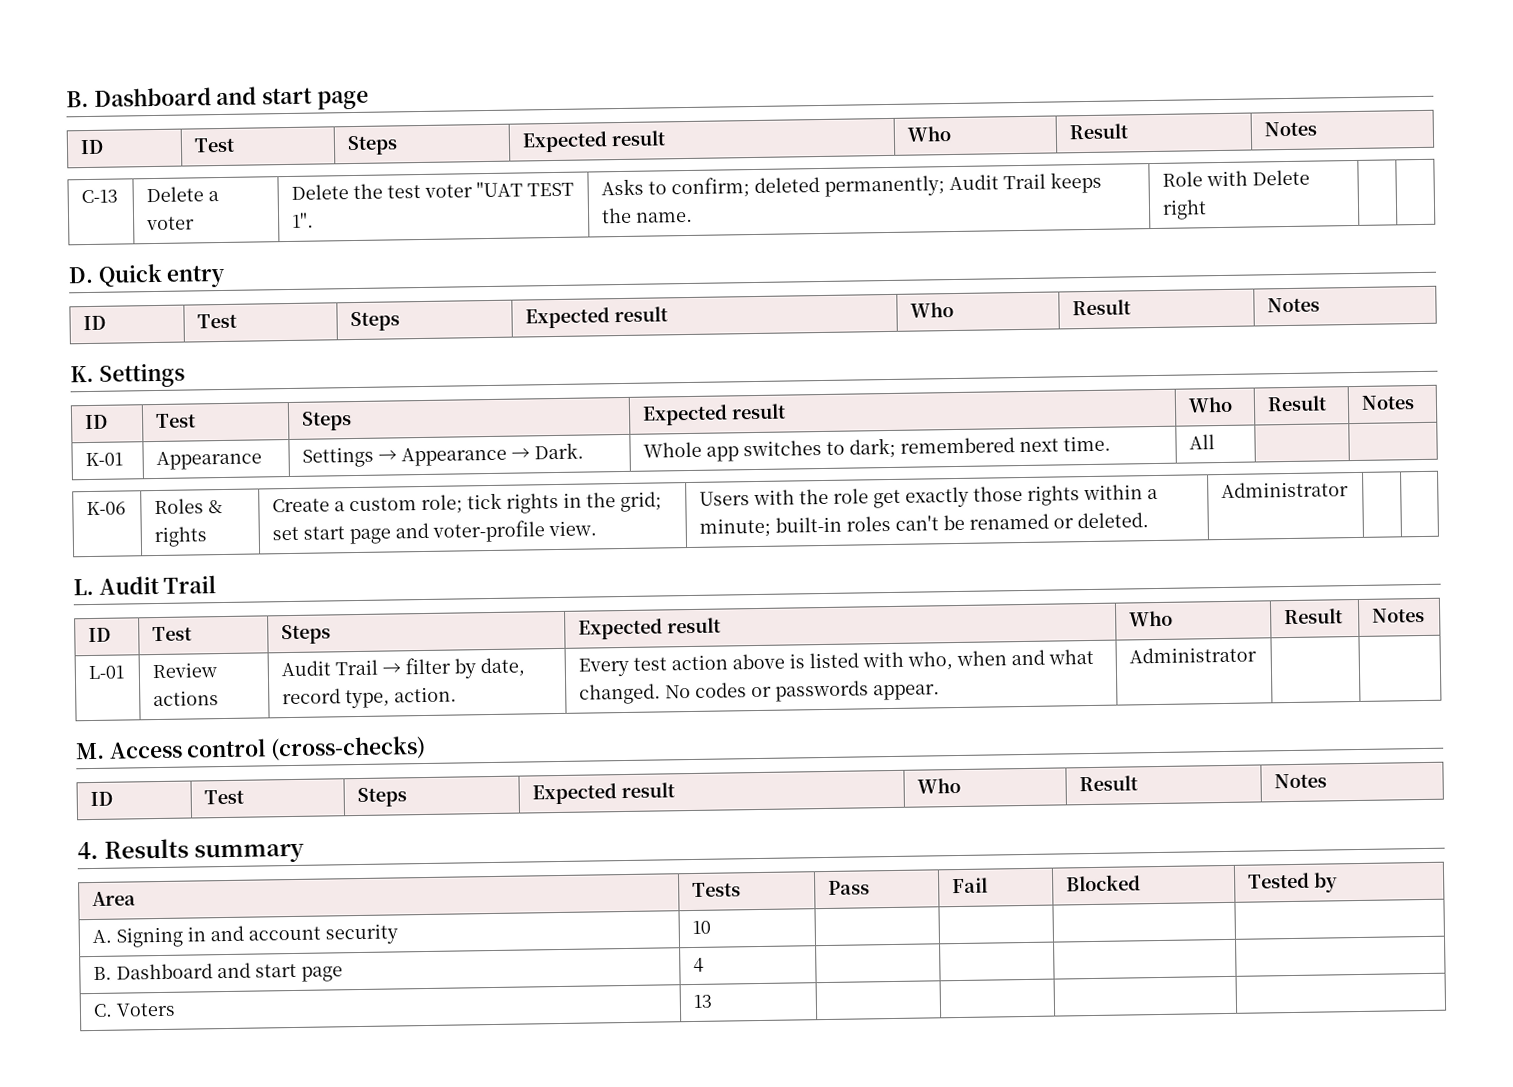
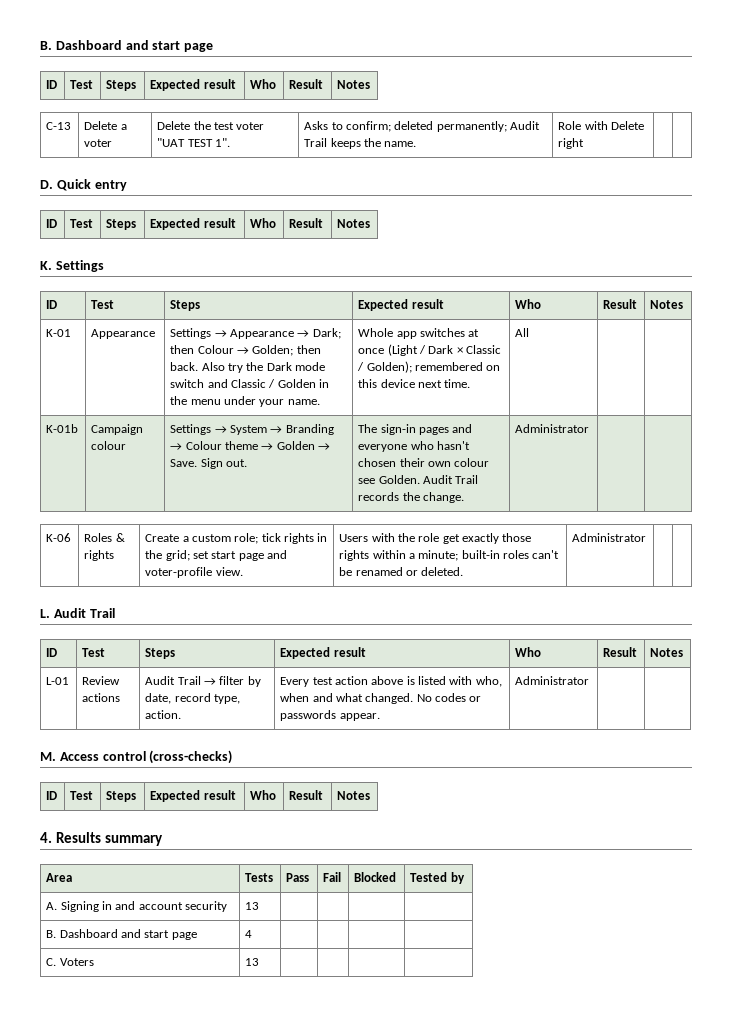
- Settings → Appearance → Dark. | Whole app switches to dark; remembered next time. | All
+ Settings → Appearance → Dark; then Colour → Golden; then back. Also try the Dark mode switch and Classic / Golden in the menu under your name. | Whole app switches at once (Light / Dark × Classic / Golden); remembered on this device next time. | All | |
+ K-01b | Campaign colour | Settings → System → Branding → Colour theme → Golden → Save. Sign out. | The sign-in pages and everyone who hasn't chosen their own colour see Golden. Audit Trail records the change. | Administrator | |
- A. Signing in and account security | 10 | | | |
+ A. Signing in and account security | 13 | | | |

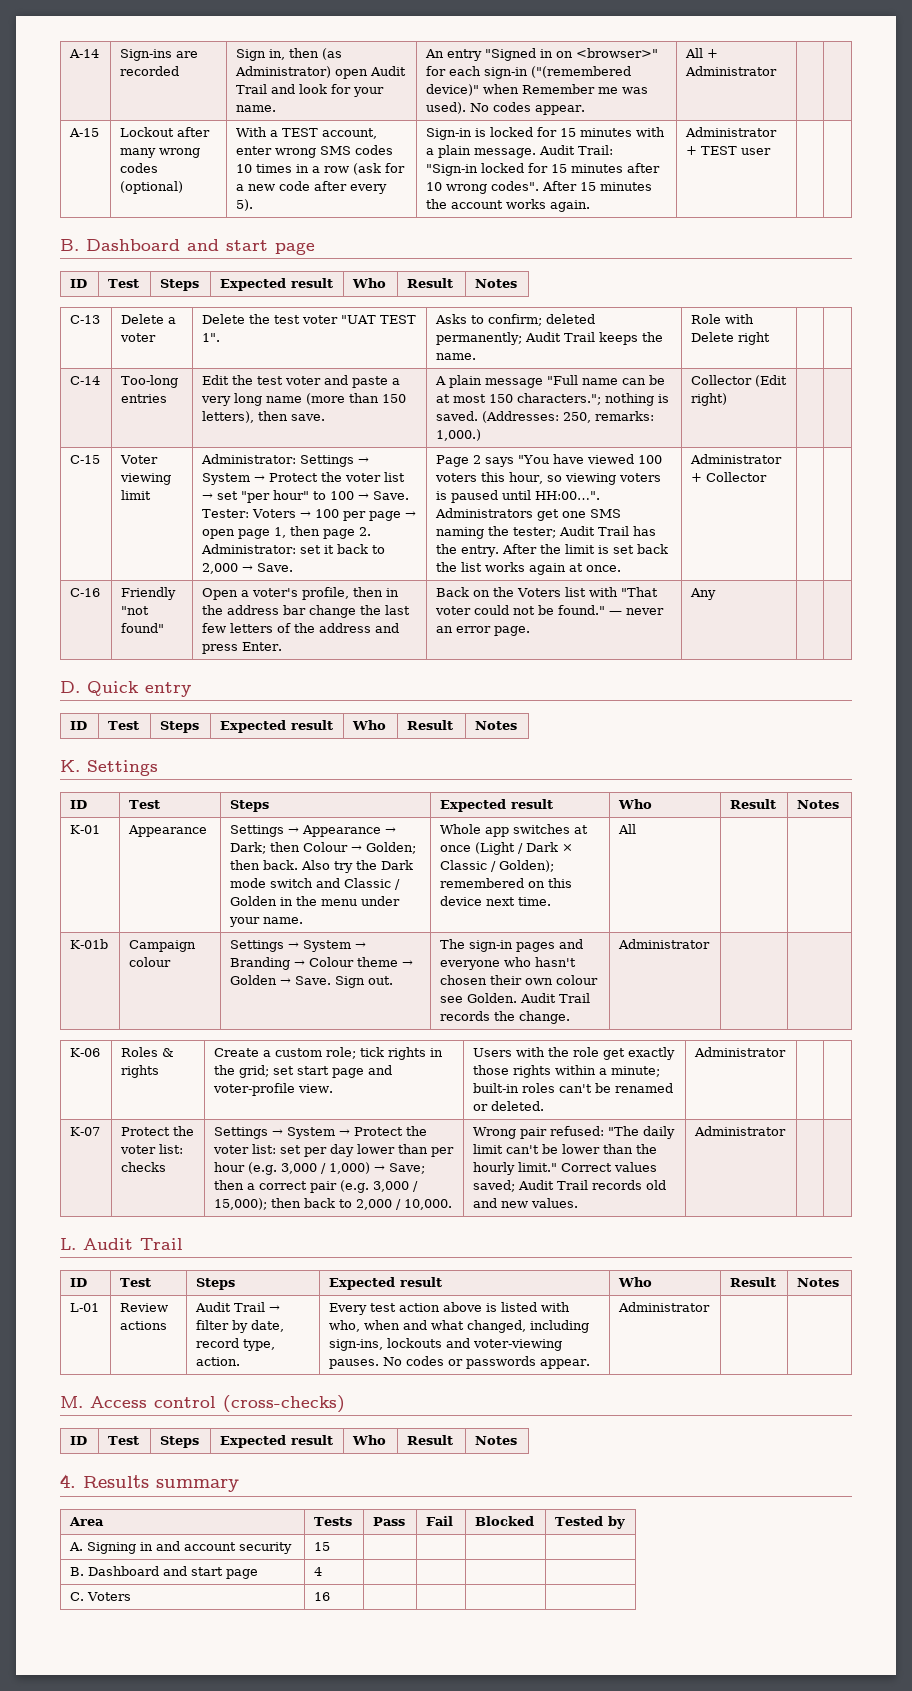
+ A-14 | Sign-ins are recorded | Sign in, then (as Administrator) open Audit Trail and look for your name. | An entry "Signed in on <browser>" for each sign-in ("(remembered device)" when Remember me was used). No codes appear. | All + Administrator | |
+ A-15 | Lockout after many wrong codes (optional) | With a TEST account, enter wrong SMS codes 10 times in a row (ask for a new code after every 5). | Sign-in is locked for 15 minutes with a plain message. Audit Trail: "Sign-in locked for 15 minutes after 10 wrong codes". After 15 minutes the account works again. | Administrator + TEST user
+ C-14 | Too-long entries | Edit the test voter and paste a very long name (more than 150 letters), then save. | A plain message "Full name can be at most 150 characters."; nothing is saved. (Addresses: 250, remarks: 1,000.) | Collector (Edit right) | |
+ C-15 | Voter viewing limit | Administrator: Settings → System → Protect the voter list → set "per hour" to 100 → Save. Tester: Voters → 100 per page → open page 1, then page 2. Administrator: set it back to 2,000 → Save. | Page 2 says "You have viewed 100 voters this hour, so viewing voters is paused until HH:00…". Administrators get one SMS naming the tester; Audit Trail has the entry. After the limit is set back the list works again at once. | Administrator + Collector | |
+ C-16 | Friendly "not found" | Open a voter's profile, then in the address bar change the last few letters of the address and press Enter. | Back on the Voters list with "That voter could not be found." — never an error page. | Any
+ K-07 | Protect the voter list: checks | Settings → System → Protect the voter list: set per day lower than per hour (e.g. 3,000 / 1,000) → Save; then a correct pair (e.g. 3,000 / 15,000); then back to 2,000 / 10,000. | Wrong pair refused: "The daily limit can't be lower than the hourly limit." Correct values saved; Audit Trail records old and new values. | Administrator
- L-01 | Review actions | Audit Trail → filter by date, record type, action. | Every test action above is listed with who, when and what changed. No codes or passwords appear. | Administrator | |
+ L-01 | Review actions | Audit Trail → filter by date, record type, action. | Every test action above is listed with who, when and what changed, including sign-ins, lockouts and voter-viewing pauses. No codes or passwords appear. | Administrator | |
- A. Signing in and account security | 13 | | | |
+ A. Signing in and account security | 15 | | | |
- C. Voters | 13 | | | |
+ C. Voters | 16 | | | |

